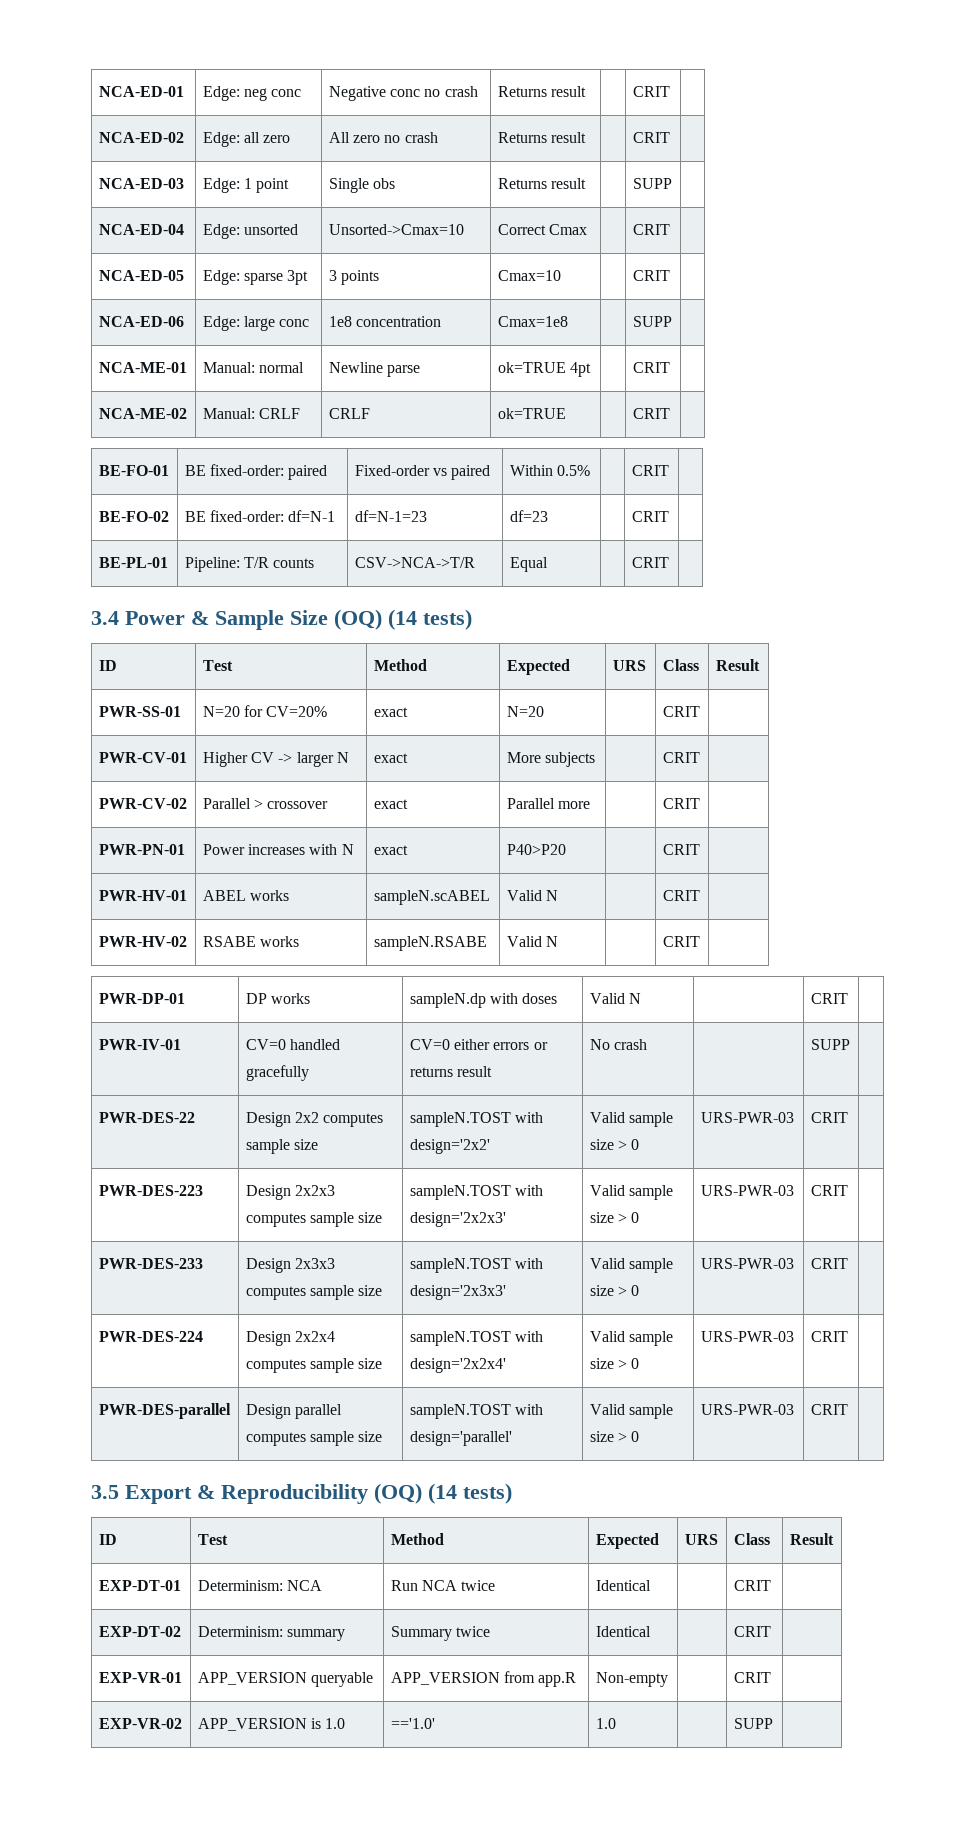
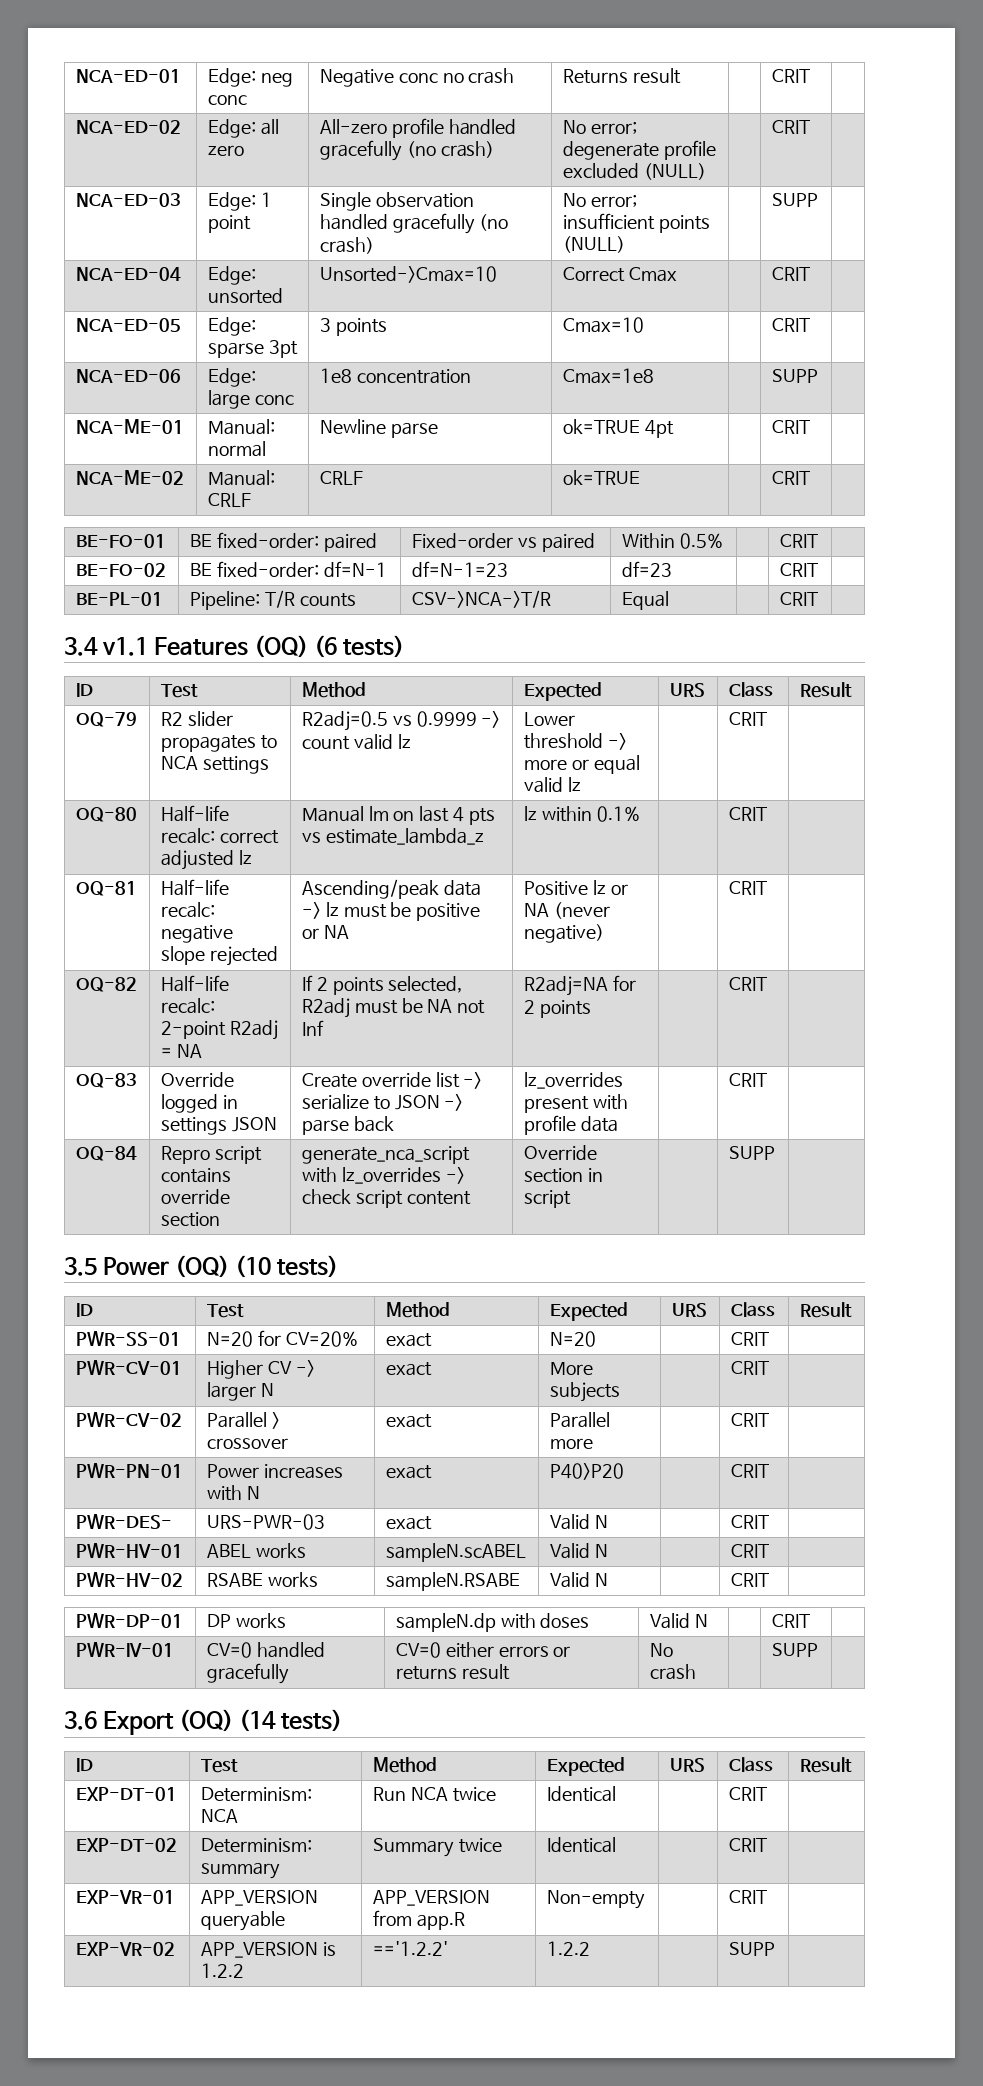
- NCA-ED-02 | Edge: all zero | All zero no crash | Returns result | | CRIT |
+ NCA-ED-02 | Edge: all zero | All-zero profile handled gracefully (no crash) | No error; degenerate profile excluded (NULL) | | CRIT |
- NCA-ED-03 | Edge: 1 point | Single obs | Returns result | | SUPP |
+ NCA-ED-03 | Edge: 1 point | Single observation handled gracefully (no crash) | No error; insufficient points (NULL) | | SUPP |
- 3.4 Power & Sample Size (OQ) (14 tests)
+ 3.4 v1.1 Features (OQ) (6 tests)
+ ID | Test | Method | Expected | URS | Class | Result
+ OQ-79 | R2 slider propagates to NCA settings | R2adj=0.5 vs 0.9999 -> count valid lz | Lower threshold -> more or equal valid lz | | CRIT |
+ OQ-80 | Half-life recalc: correct adjusted lz | Manual lm on last 4 pts vs estimate_lambda_z | lz within 0.1% | | CRIT |
+ OQ-81 | Half-life recalc: negative slope rejected | Ascending/peak data -> lz must be positive or NA | Positive lz or NA (never negative) | | CRIT |
+ OQ-82 | Half-life recalc: 2-point R2adj = NA | If 2 points selected, R2adj must be NA not Inf | R2adj=NA for 2 points | | CRIT |
+ OQ-83 | Override logged in settings JSON | Create override list -> serialize to JSON -> parse back | lz_overrides present with profile data | | CRIT |
+ OQ-84 | Repro script contains override section | generate_nca_script with lz_overrides -> check script content | Override section in script | | SUPP |
+ 3.5 Power (OQ) (10 tests)
+ PWR-DES- | URS-PWR-03 | exact | Valid N | | CRIT |
- PWR-DES-22 | Design 2x2 computes sample size | sampleN.TOST with design='2x2' | Valid sample size > 0 | URS-PWR-03 | CRIT |
- PWR-DES-223 | Design 2x2x3 computes sample size | sampleN.TOST with design='2x2x3' | Valid sample size > 0 | URS-PWR-03 | CRIT |
- PWR-DES-233 | Design 2x3x3 computes sample size | sampleN.TOST with design='2x3x3' | Valid sample size > 0 | URS-PWR-03 | CRIT |
- PWR-DES-224 | Design 2x2x4 computes sample size | sampleN.TOST with design='2x2x4' | Valid sample size > 0 | URS-PWR-03 | CRIT |
- PWR-DES-parallel | Design parallel computes sample size | sampleN.TOST with design='parallel' | Valid sample size > 0 | URS-PWR-03 | CRIT |
- 3.5 Export & Reproducibility (OQ) (14 tests)
+ 3.6 Export (OQ) (14 tests)
- EXP-VR-02 | APP_VERSION is 1.0 | =='1.0' | 1.0 | | SUPP |
+ EXP-VR-02 | APP_VERSION is 1.2.2 | =='1.2.2' | 1.2.2 | | SUPP |

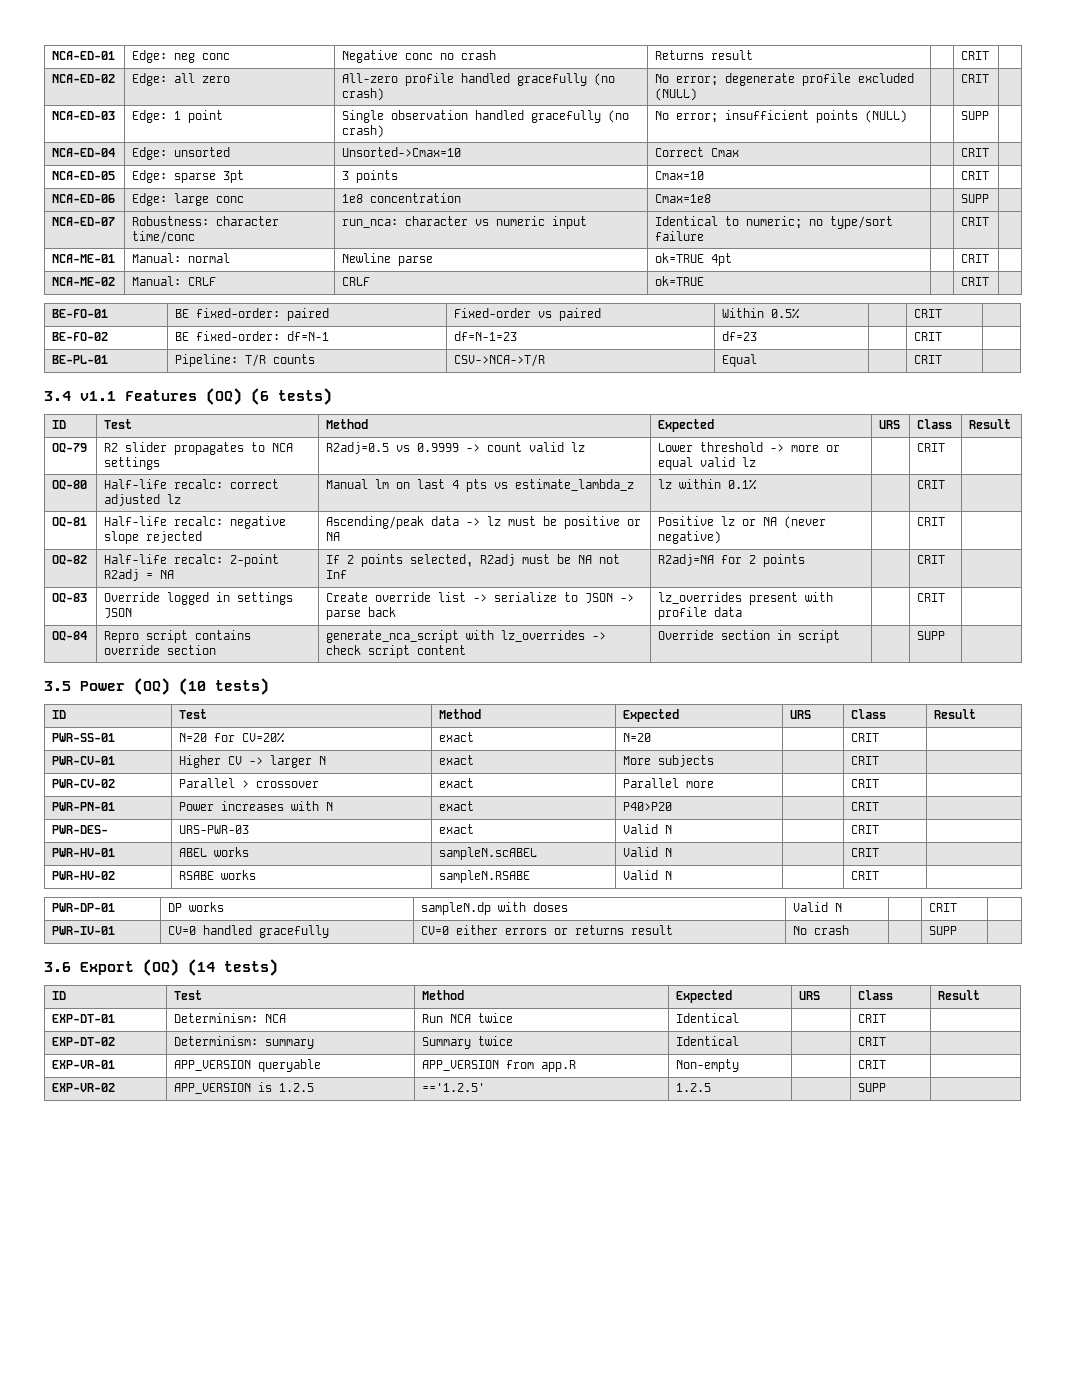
+ NCA-ED-07 | Robustness: character time/conc | run_nca: character vs numeric input | Identical to numeric; no type/sort failure | | CRIT |
- EXP-VR-02 | APP_VERSION is 1.2.2 | =='1.2.2' | 1.2.2 | | SUPP |
+ EXP-VR-02 | APP_VERSION is 1.2.5 | =='1.2.5' | 1.2.5 | | SUPP |

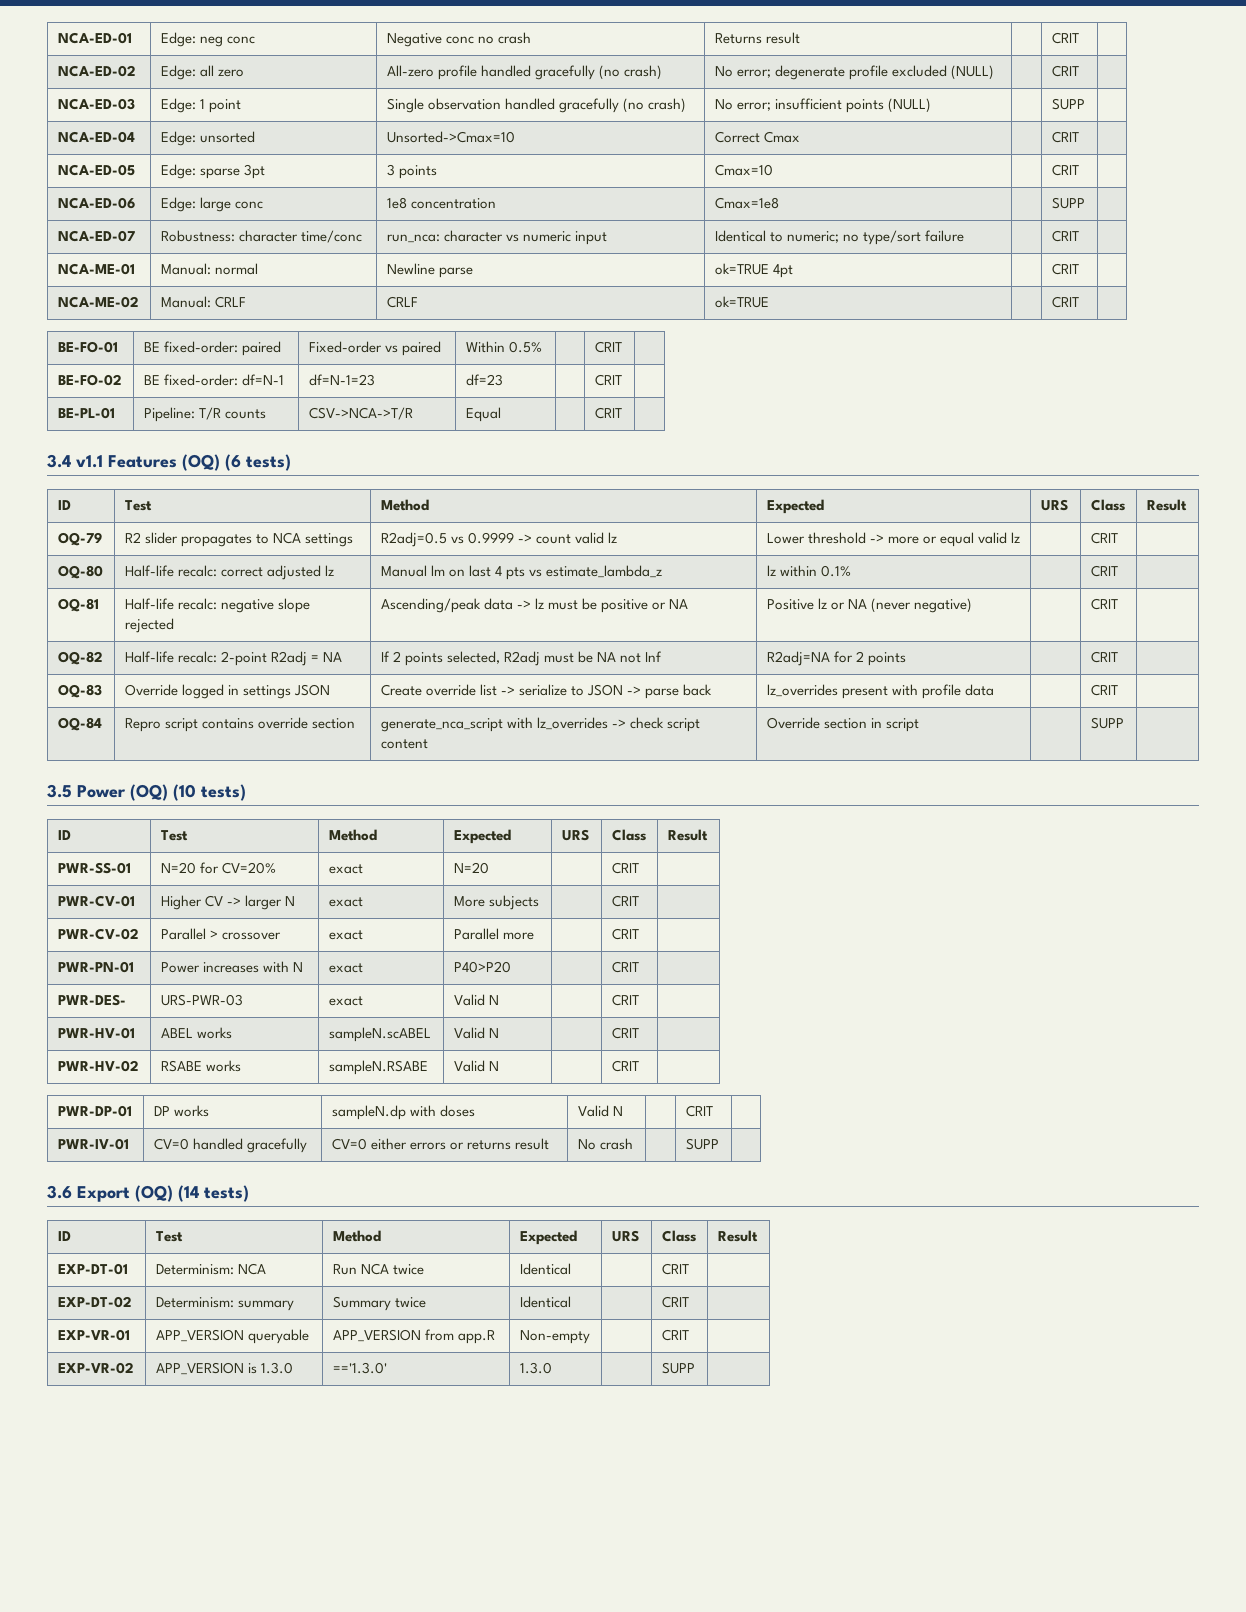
- EXP-VR-02 | APP_VERSION is 1.2.5 | =='1.2.5' | 1.2.5 | | SUPP |
+ EXP-VR-02 | APP_VERSION is 1.3.0 | =='1.3.0' | 1.3.0 | | SUPP |

